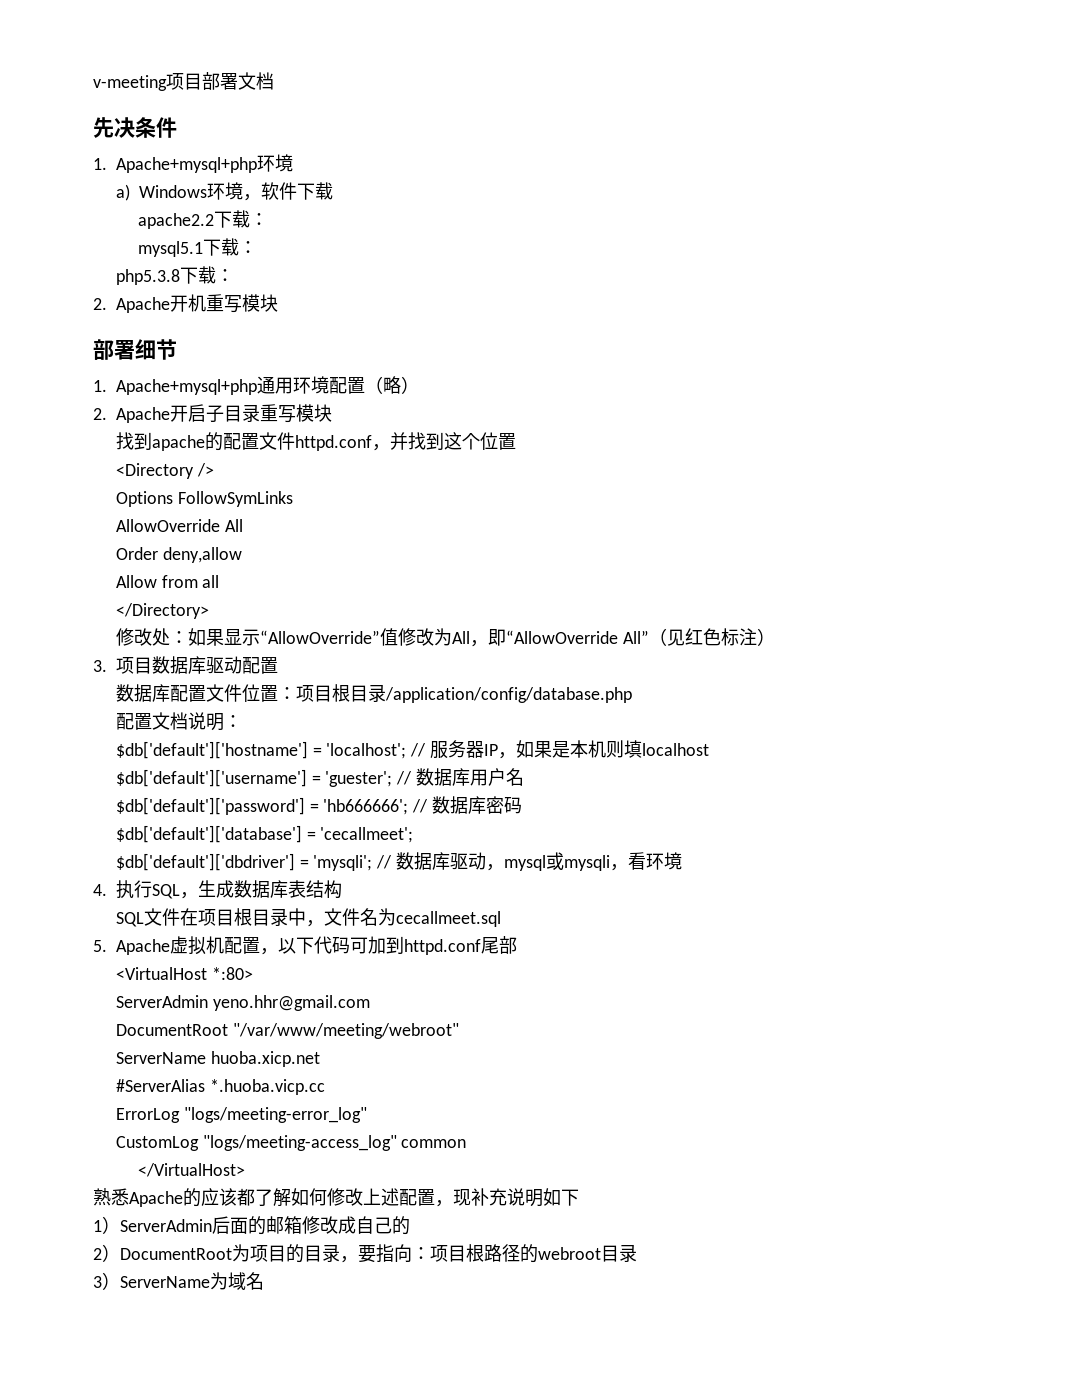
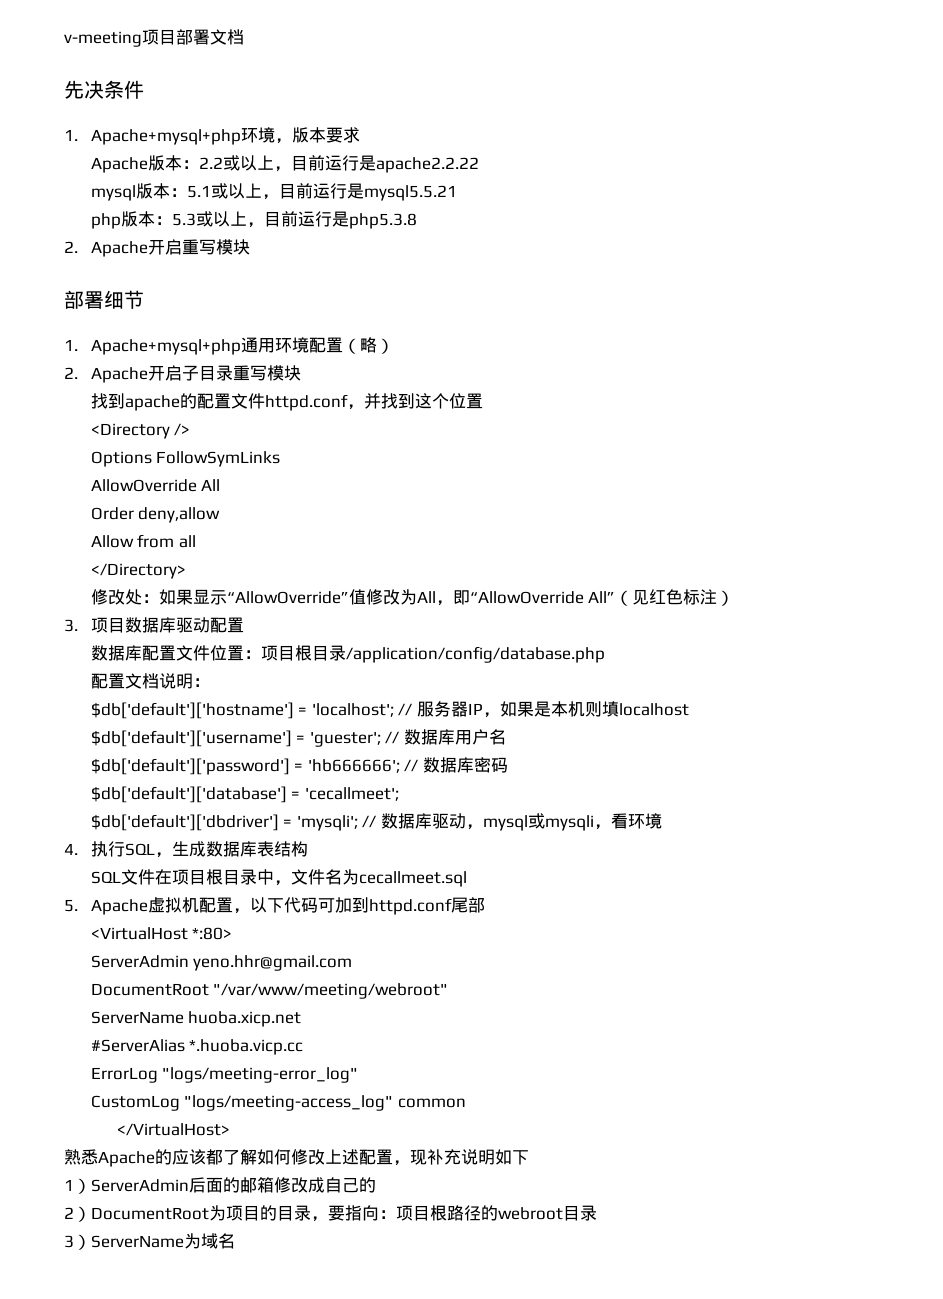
- 1. Apache+mysql+php环境
- a) Windows环境，软件下载
- apache2.2下载：
- mysql5.1下载：
- php5.3.8下载：
- 2. Apache开机重写模块
+ 1. Apache+mysql+php环境，版本要求
+ Apache版本：2.2或以上，目前运行是apache2.2.22
+ mysql版本：5.1或以上，目前运行是mysql5.5.21
+ php版本：5.3或以上，目前运行是php5.3.8
+ 2. Apache开启重写模块

